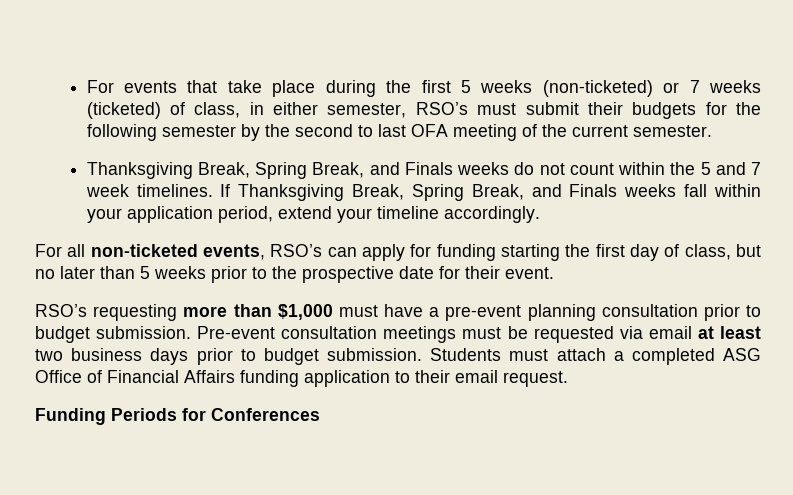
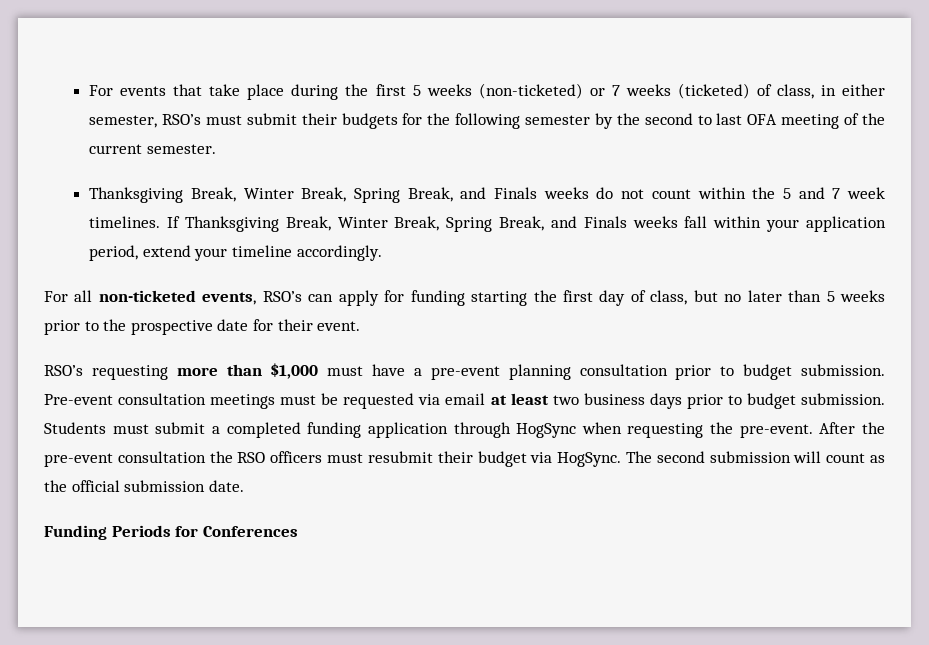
- Thanksgiving Break, Spring Break, and Finals weeks do not count within the 5 and 7 week timelines.
+ Thanksgiving Break, Winter Break, Spring Break, and Finals weeks do not count within the 5 and 7 week timelines.
- If Thanksgiving Break, Spring Break, and Finals weeks fall within your application period, extend your timeline accordingly.
+ If Thanksgiving Break, Winter Break, Spring Break, and Finals weeks fall within your application period, extend your timeline accordingly.
- Students must attach a completed ASG Office of Financial Affairs funding application to their email request.
+ Students must submit a completed funding application through HogSync when requesting the pre-event. After the pre-event consultation the RSO officers must resubmit their budget via HogSync. The second submission will count as the official submission date.

